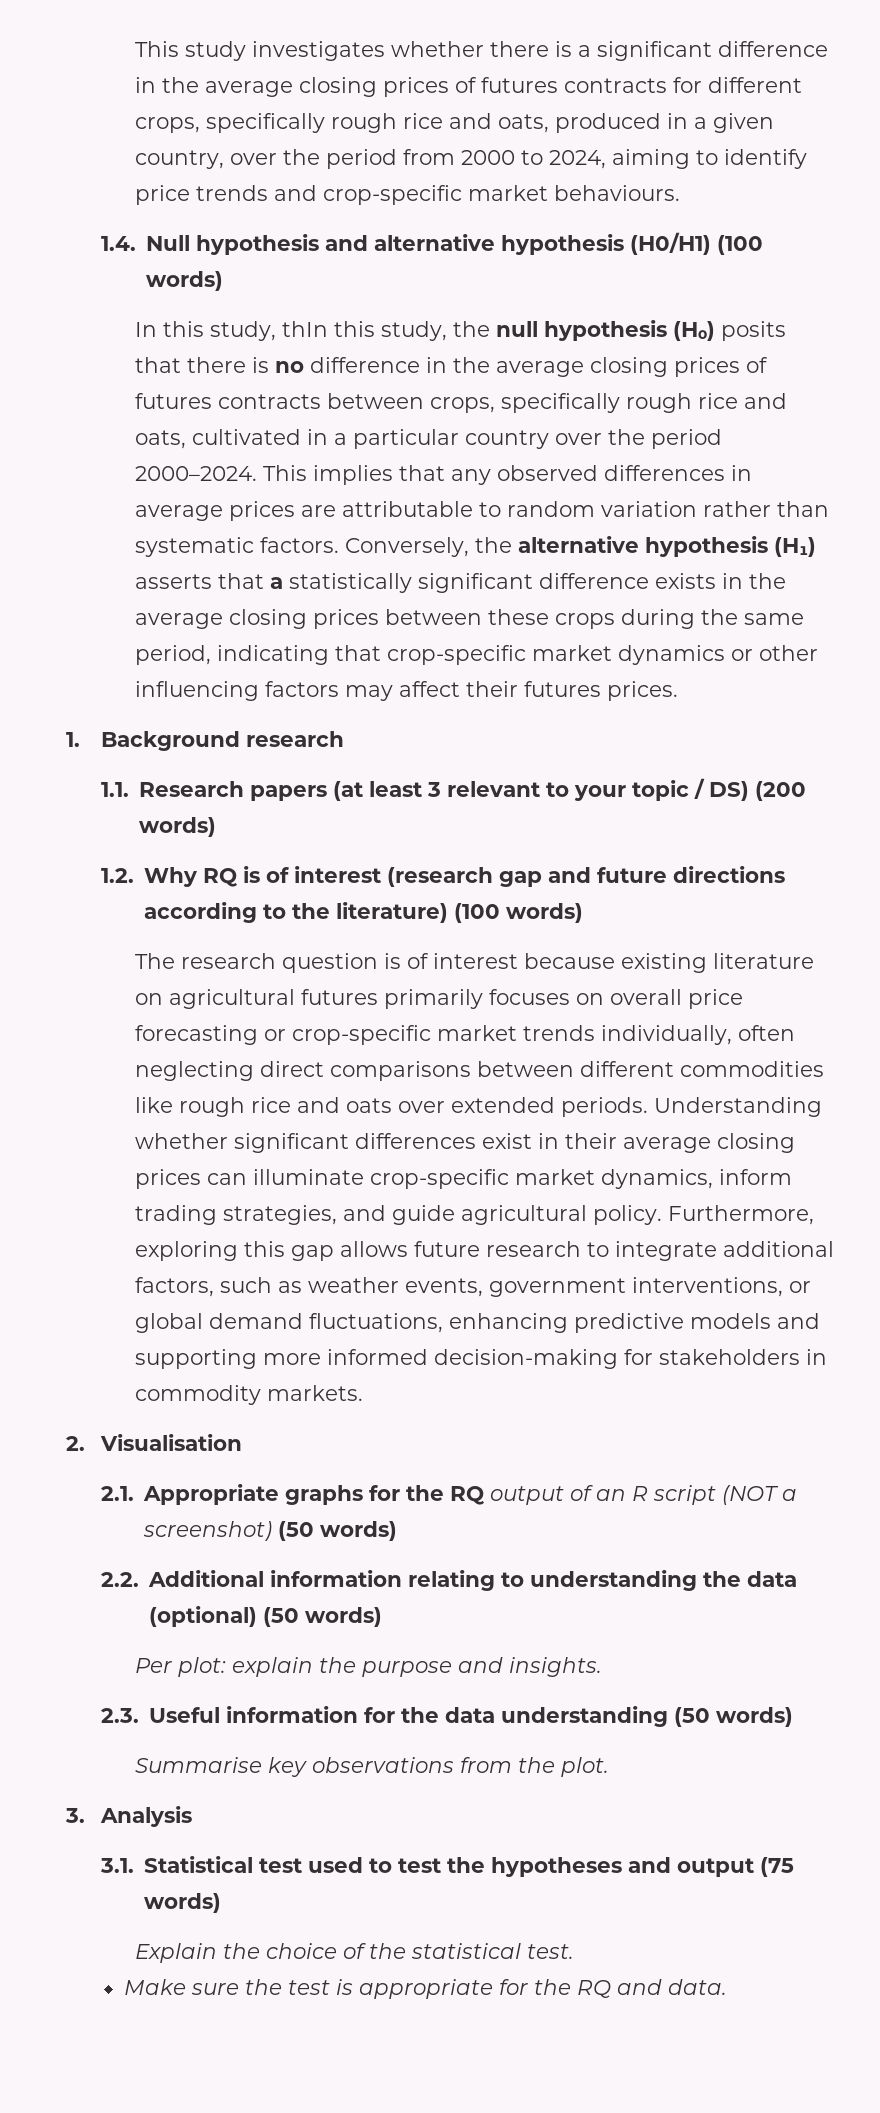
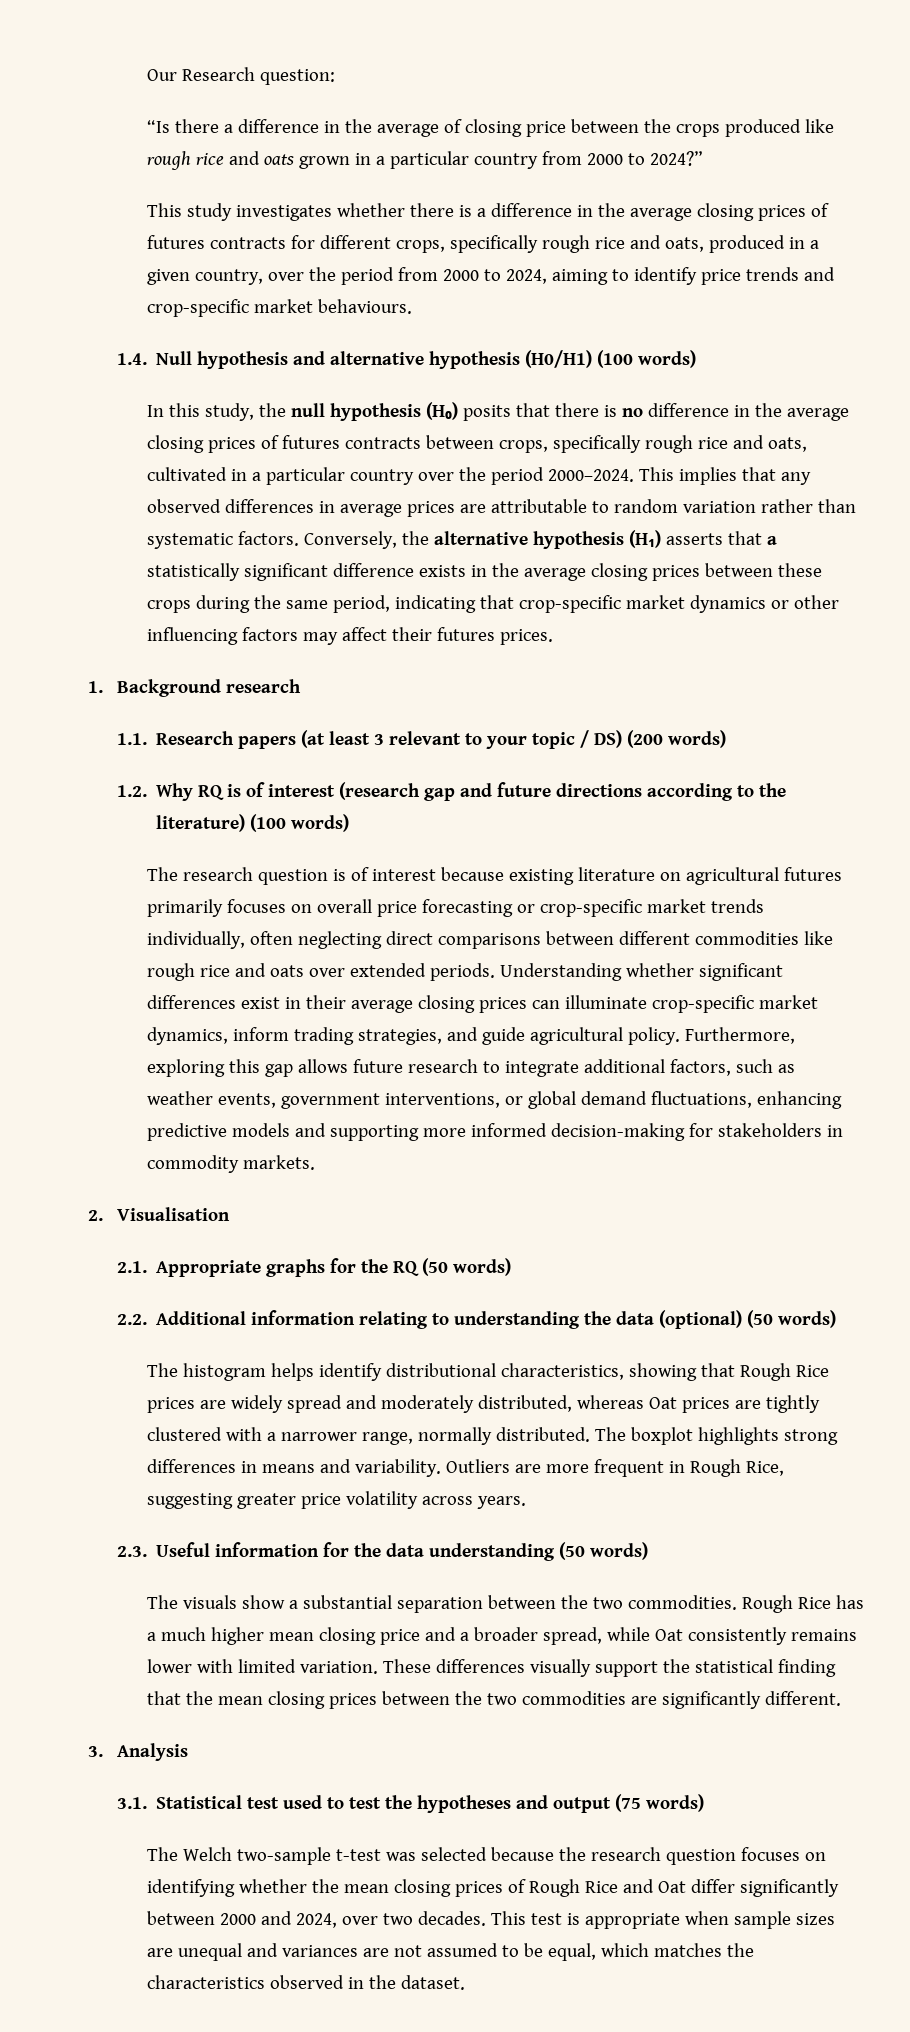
+ Our Research question:
+ “Is there a difference in the average of closing price between the crops produced like rough rice and oats grown in a particular country from 2000 to 2024?”
- This study investigates whether there is a significant difference in the average closing prices of futures contracts for different crops, specifically rough rice and oats, produced in a given country, over the period from 2000 to 2024, aiming to identify price trends and crop-specific market behaviours.
+ This study investigates whether there is a difference in the average closing prices of futures contracts for different crops, specifically rough rice and oats, produced in a given country, over the period from 2000 to 2024, aiming to identify price trends and crop-specific market behaviours.
- In this study, thIn this study, the null hypothesis (H₀) posits that there is no difference in the average closing prices of futures contracts between crops, specifically rough rice and oats, cultivated in a particular country over the period 2000–2024.
+ In this study, the null hypothesis (H₀) posits that there is no difference in the average closing prices of futures contracts between crops, specifically rough rice and oats, cultivated in a particular country over the period 2000–2024.
- 2.1. Appropriate graphs for the RQ output of an R script (NOT a screenshot) (50 words)
+ 2.1. Appropriate graphs for the RQ (50 words)
- Per plot: explain the purpose and insights.
+ The histogram helps identify distributional characteristics, showing that Rough Rice prices are widely spread and moderately distributed, whereas Oat prices are tightly clustered with a narrower range, normally distributed. The boxplot highlights strong differences in means and variability. Outliers are more frequent in Rough Rice, suggesting greater price volatility across years.
- Summarise key observations from the plot.
+ The visuals show a substantial separation between the two commodities. Rough Rice has a much higher mean closing price and a broader spread, while Oat consistently remains lower with limited variation. These differences visually support the statistical finding that the mean closing prices between the two commodities are significantly different.
- Explain the choice of the statistical test.
- Make sure the test is appropriate for the RQ and data.
+ The Welch two-sample t-test was selected because the research question focuses on identifying whether the mean closing prices of Rough Rice and Oat differ significantly between 2000 and 2024, over two decades. This test is appropriate when sample sizes are unequal and variances are not assumed to be equal, which matches the characteristics observed in the dataset.

